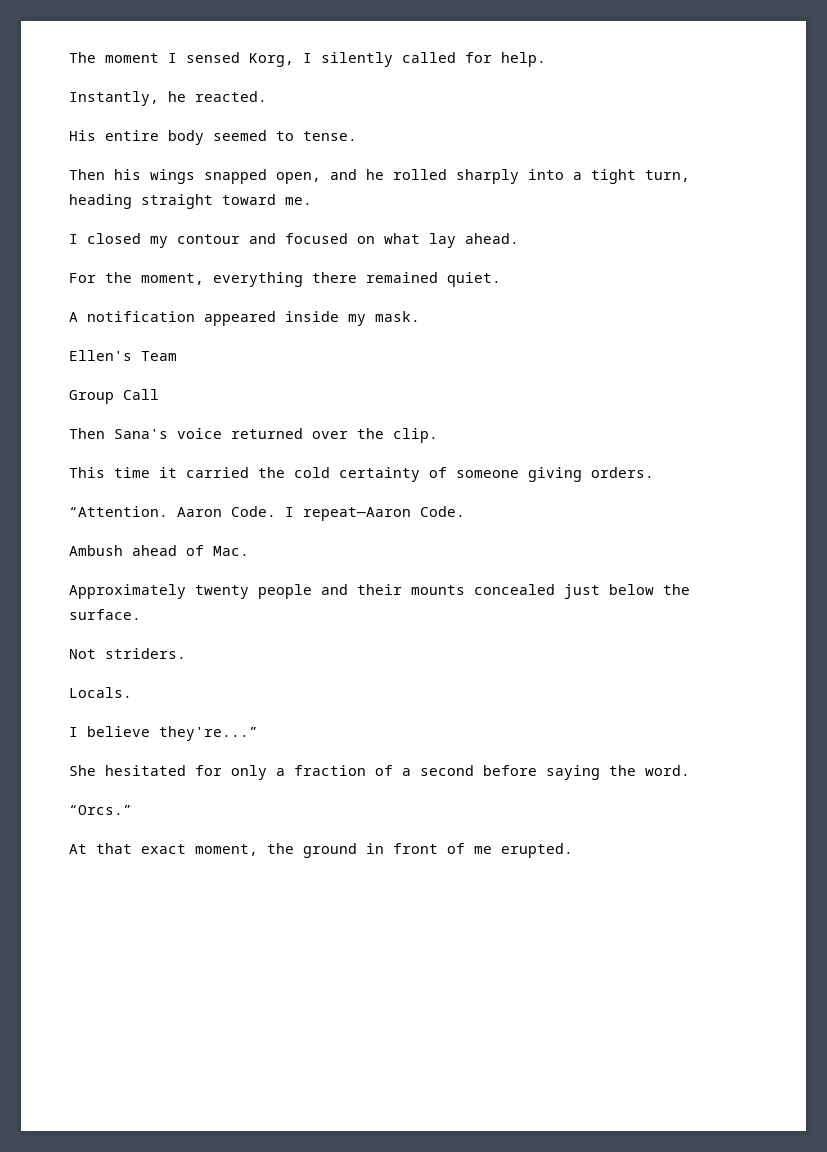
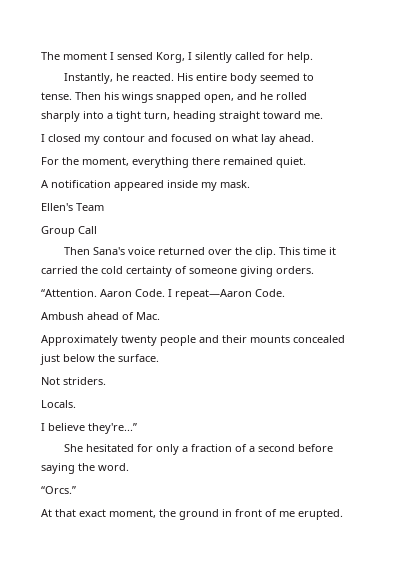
- Instantly, he reacted.
- His entire body seemed to tense.
- Then his wings snapped open, and he rolled sharply into a tight turn, heading straight toward me.
+ Instantly, he reacted. His entire body seemed to tense. Then his wings snapped open, and he rolled sharply into a tight turn, heading straight toward me.
- Then Sana's voice returned over the clip.
- This time it carried the cold certainty of someone giving orders.
+ Then Sana's voice returned over the clip. This time it carried the cold certainty of someone giving orders.

